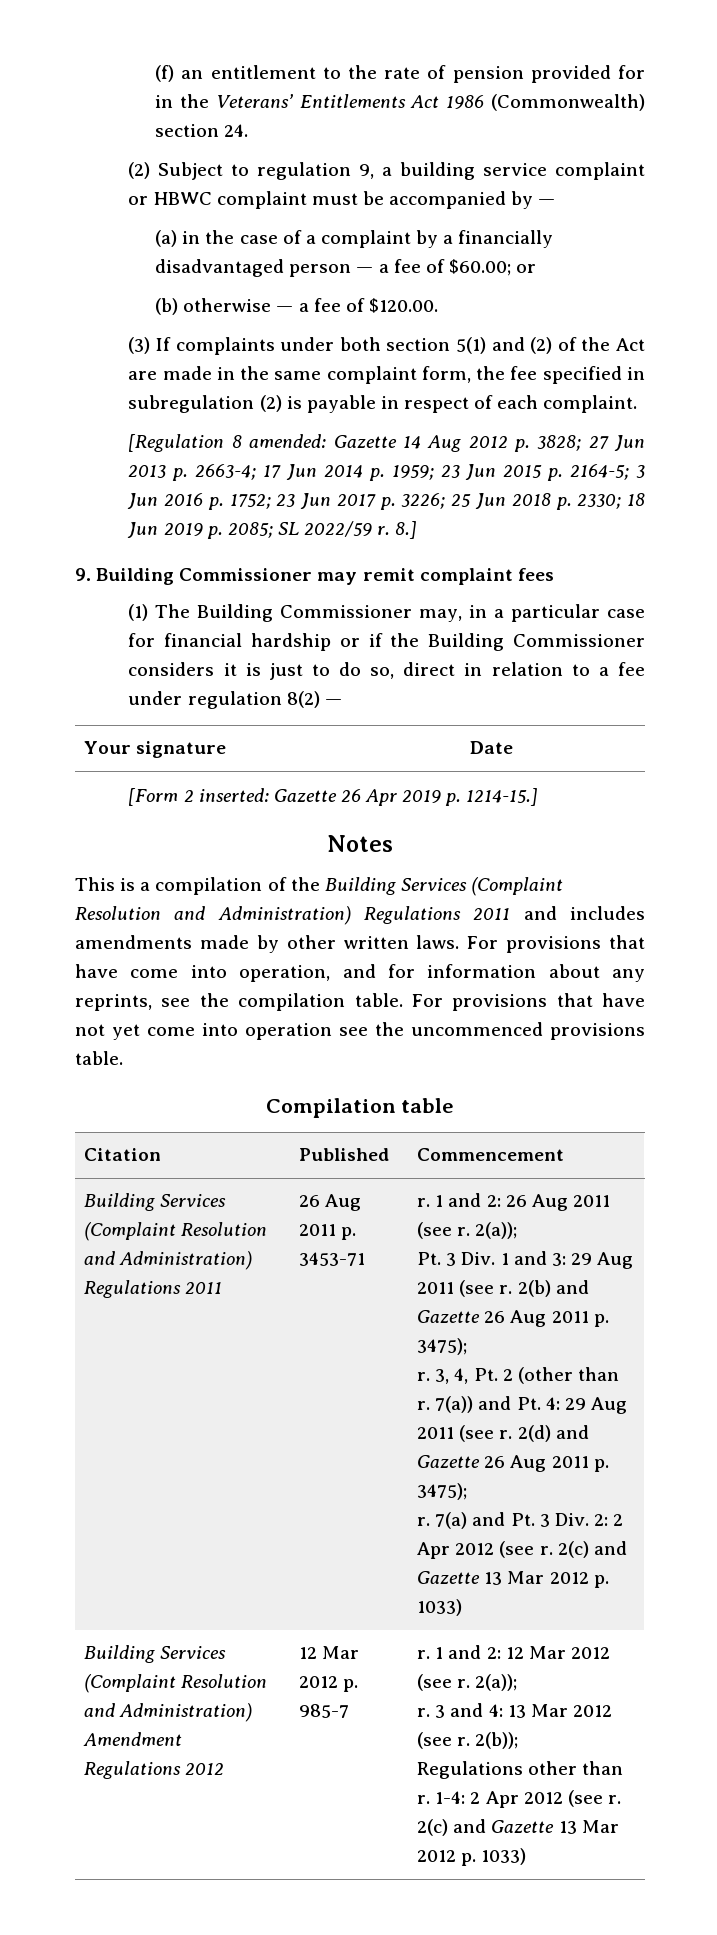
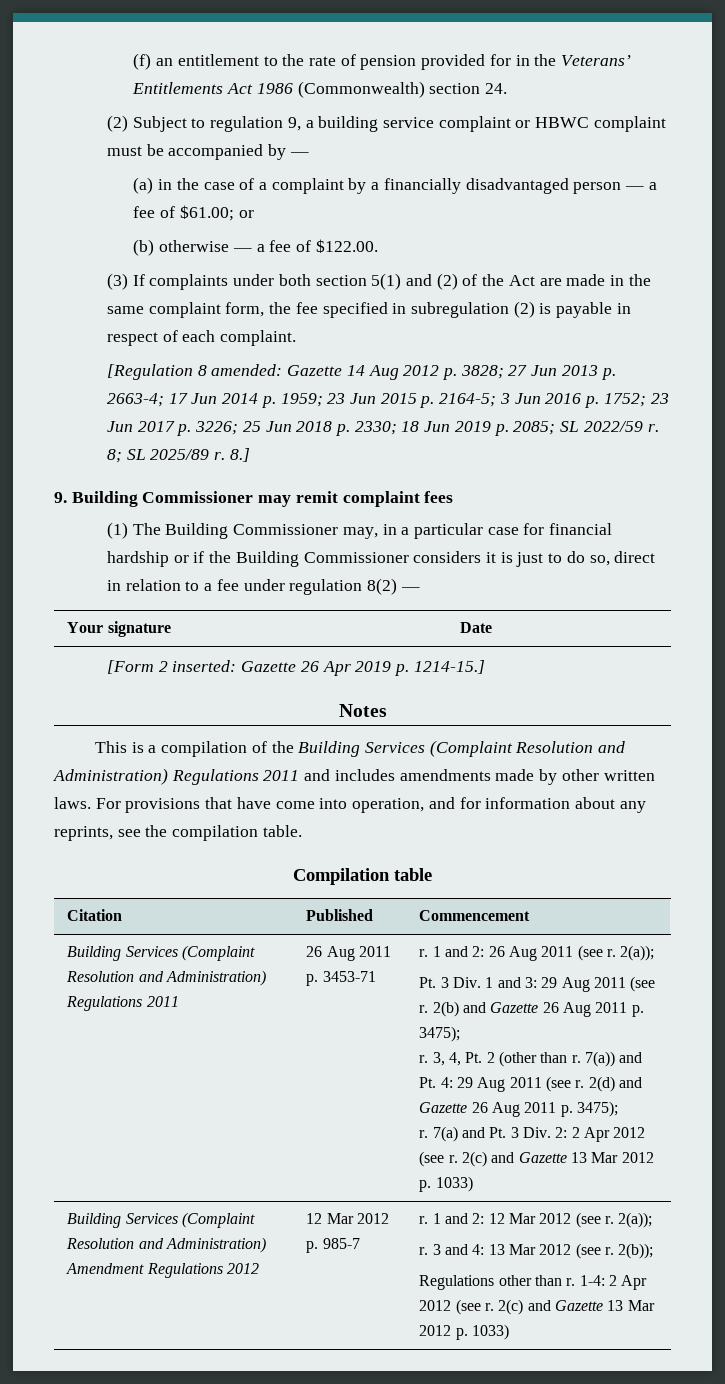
- (a) in the case of a complaint by a financially disadvantaged person — a fee of $60.00; or
+ (a) in the case of a complaint by a financially disadvantaged person — a fee of $61.00; or
- (b) otherwise — a fee of $120.00.
+ (b) otherwise — a fee of $122.00.
+ 8; SL 2025/89 r.
- For provisions that have not yet come into operation see the uncommenced provisions table.

